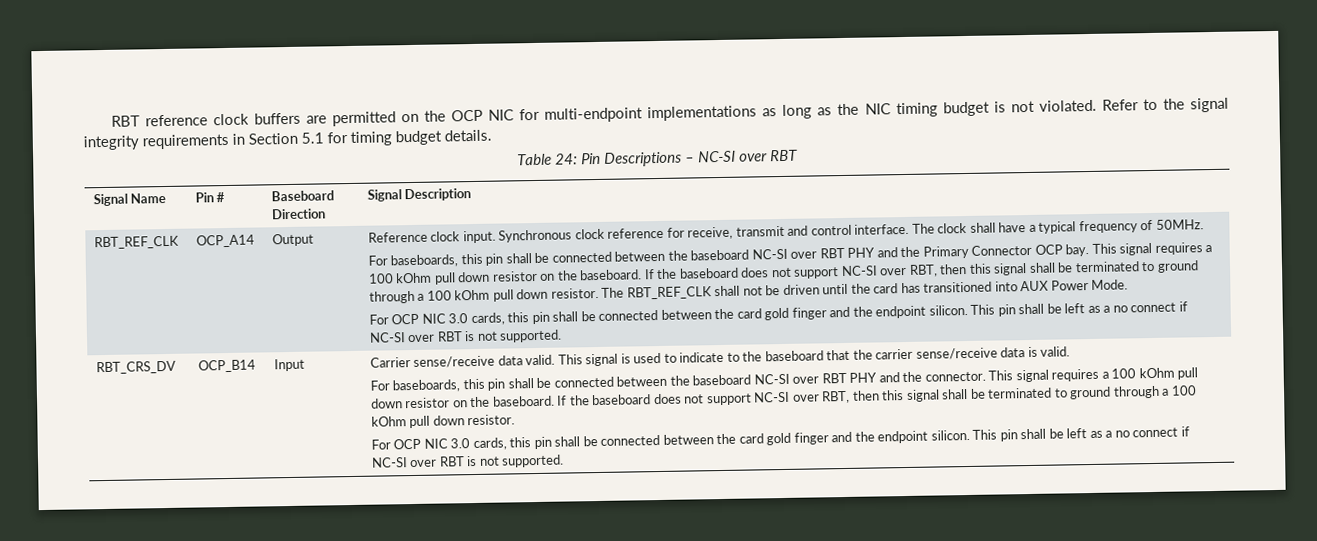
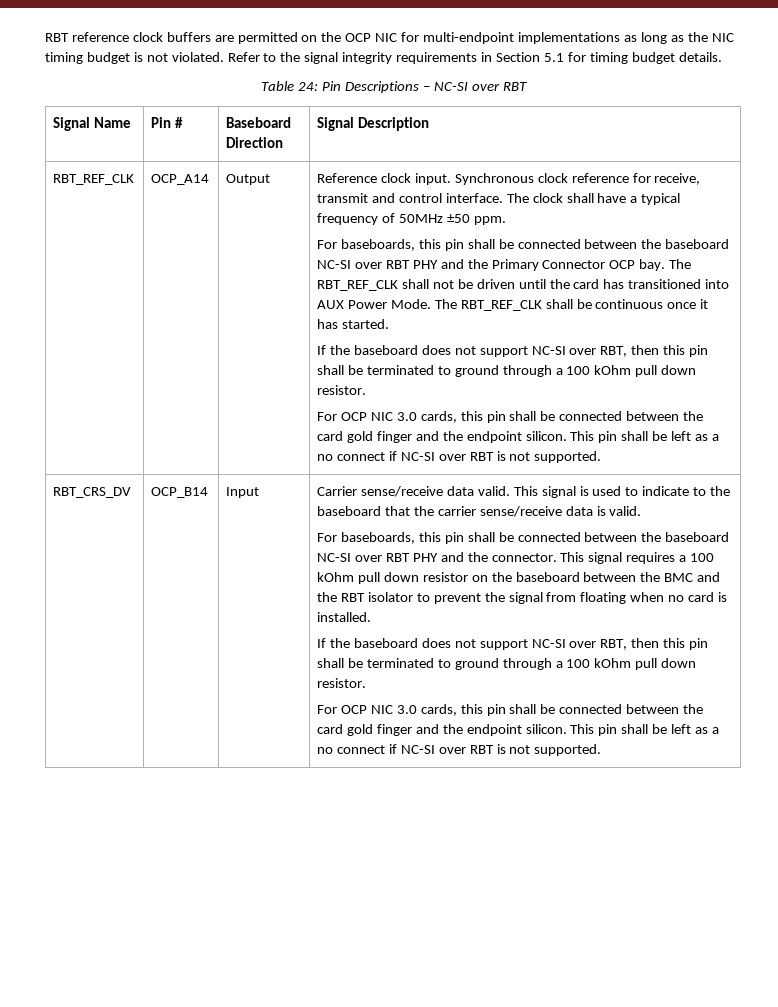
- The clock shall have a typical frequency of 50MHz.
+ The clock shall have a typical frequency of 50MHz ±50 ppm.
- For baseboards, this pin shall be connected between the baseboard NC-SI over RBT PHY and the Primary Connector OCP bay. This signal requires a 100 kOhm pull down resistor on the baseboard. If the baseboard does not support NC-SI over RBT, then this signal shall be terminated to ground through a 100 kOhm pull down resistor.
+ For baseboards, this pin shall be connected between the baseboard NC-SI over RBT PHY and the Primary Connector OCP bay.
+ The RBT_REF_CLK shall be continuous once it has started.
+ If the baseboard does not support NC-SI over RBT, then this pin shall be terminated to ground through a 100 kOhm pull down resistor.
- For baseboards, this pin shall be connected between the baseboard NC-SI over RBT PHY and the connector. This signal requires a 100 kOhm pull down resistor on the baseboard. If the baseboard does not support NC-SI over RBT, then this signal shall be terminated to ground through a 100 kOhm pull down resistor.
+ For baseboards, this pin shall be connected between the baseboard NC-SI over RBT PHY and the connector. This signal requires a 100 kOhm pull down resistor on the baseboard between the BMC and the RBT isolator to prevent the signal from floating when no card is installed.
+ If the baseboard does not support NC-SI over RBT, then this pin shall be terminated to ground through a 100 kOhm pull down resistor.

